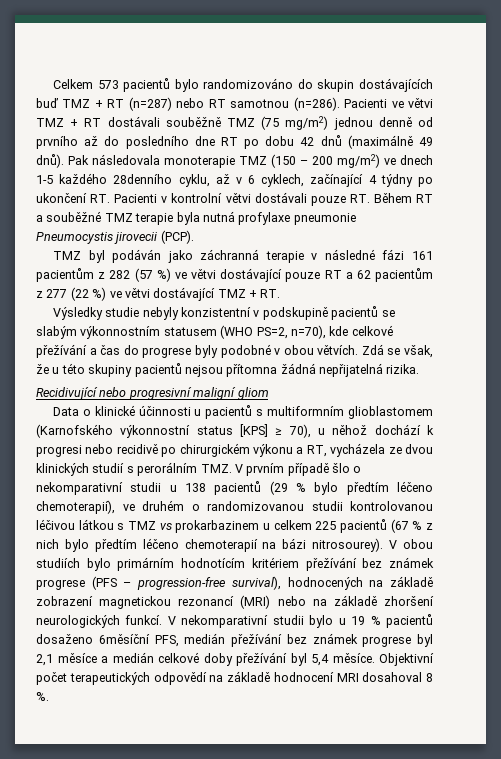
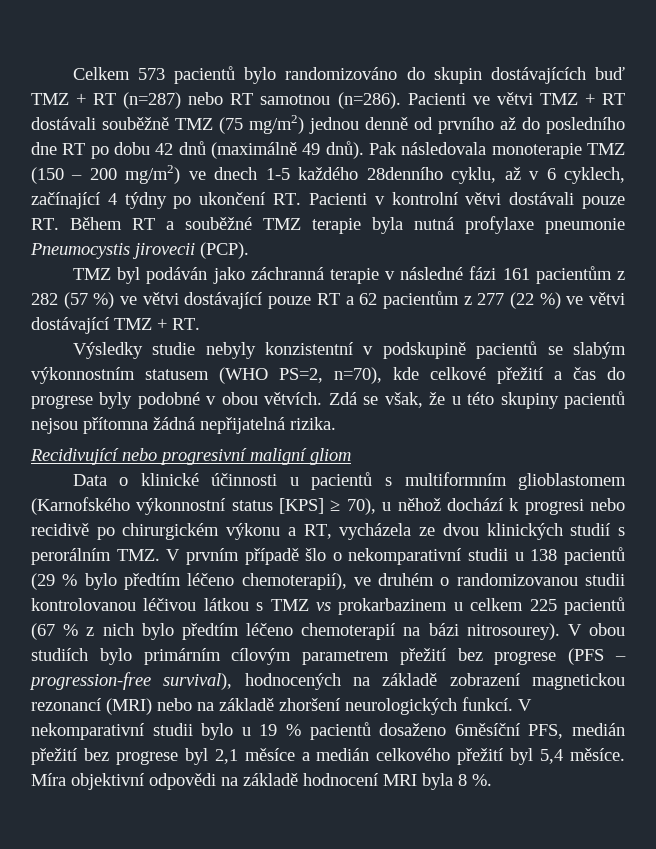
- Výsledky studie nebyly konzistentní v podskupině pacientů se slabým výkonnostním statusem (WHO PS=2, n=70), kde celkové přežívání a čas do progrese byly podobné v obou větvích.
+ Výsledky studie nebyly konzistentní v podskupině pacientů se slabým výkonnostním statusem (WHO PS=2, n=70), kde celkové přežití a čas do progrese byly podobné v obou větvích.
- V obou studiích bylo primárním hodnotícím kritériem přežívání bez známek progrese (PFS – progression-free survival), hodnocených na základě zobrazení magnetickou rezonancí (MRI) nebo na základě zhoršení neurologických funkcí.
+ V obou studiích bylo primárním cílovým parametrem přežití bez progrese (PFS – progression-free survival), hodnocených na základě zobrazení magnetickou rezonancí (MRI) nebo na základě zhoršení neurologických funkcí.
- V nekomparativní studii bylo u 19 % pacientů dosaženo 6měsíční PFS, medián přežívání bez známek progrese byl 2,1 měsíce a medián celkové doby přežívání byl 5,4 měsíce. Objektivní počet terapeutických odpovědí na základě hodnocení MRI dosahoval 8 %.
+ V nekomparativní studii bylo u 19 % pacientů dosaženo 6měsíční PFS, medián přežití bez progrese byl 2,1 měsíce a medián celkového přežití byl 5,4 měsíce. Míra objektivní odpovědi na základě hodnocení MRI byla 8 %.

